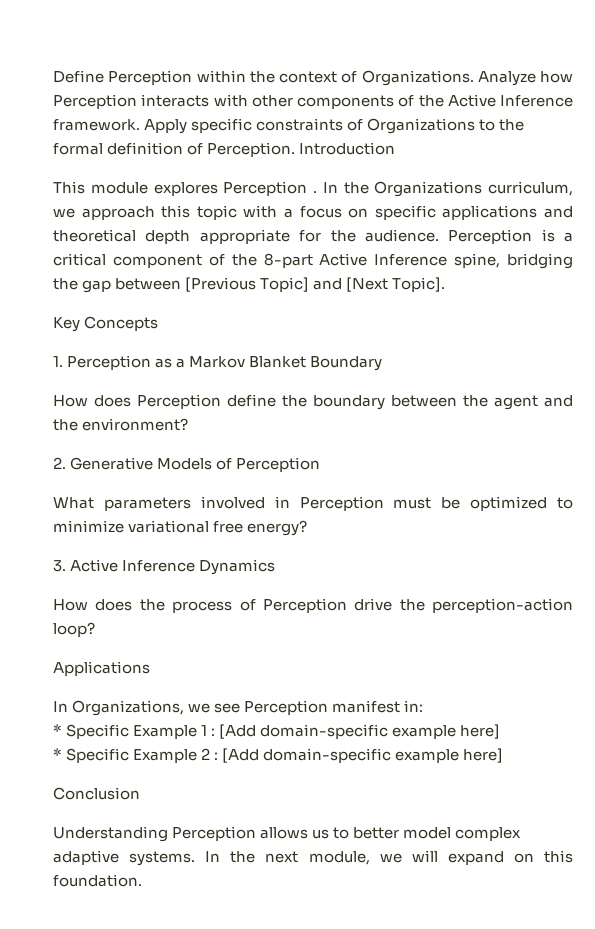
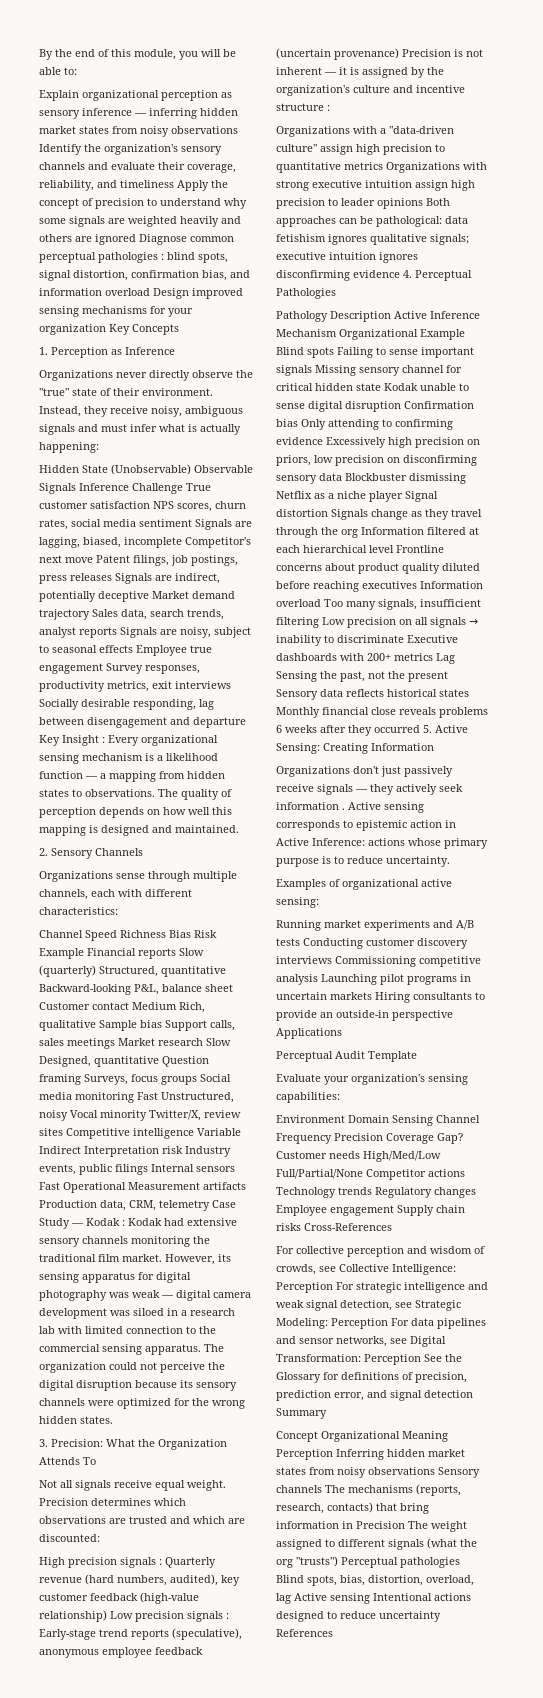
- Define Perception within the context of Organizations. Analyze how Perception interacts with other components of the Active Inference framework. Apply specific constraints of Organizations to the formal definition of Perception. Introduction
- This module explores Perception . In the Organizations curriculum, we approach this topic with a focus on specific applications and theoretical depth appropriate for the audience. Perception is a critical component of the 8-part Active Inference spine, bridging the gap between [Previous Topic] and [Next Topic].
- Key Concepts
+ By the end of this module, you will be able to:
+ Explain organizational perception as sensory inference — inferring hidden market states from noisy observations Identify the organization's sensory channels and evaluate their coverage, reliability, and timeliness Apply the concept of precision to understand why some signals are weighted heavily and others are ignored Diagnose common perceptual pathologies : blind spots, signal distortion, confirmation bias, and information overload Design improved sensing mechanisms for your organization Key Concepts
- 1. Perception as a Markov Blanket Boundary
- How does Perception define the boundary between the agent and the environment?
- 2. Generative Models of Perception
- What parameters involved in Perception must be optimized to minimize variational free energy?
- 3. Active Inference Dynamics
- How does the process of Perception drive the perception-action loop?
- Applications
- In Organizations, we see Perception manifest in:
- * Specific Example 1 : [Add domain-specific example here]
- * Specific Example 2 : [Add domain-specific example here]
- Conclusion
- Understanding Perception allows us to better model complex adaptive systems. In the next module, we will expand on this foundation.
+ 1. Perception as Inference
+ Organizations never directly observe the "true" state of their environment. Instead, they receive noisy, ambiguous signals and must infer what is actually happening:
+ Hidden State (Unobservable) Observable Signals Inference Challenge True customer satisfaction NPS scores, churn rates, social media sentiment Signals are lagging, biased, incomplete Competitor's next move Patent filings, job postings, press releases Signals are indirect, potentially deceptive Market demand trajectory Sales data, search trends, analyst reports Signals are noisy, subject to seasonal effects Employee true engagement Survey responses, productivity metrics, exit interviews Socially desirable responding, lag between disengagement and departure Key Insight : Every organizational sensing mechanism is a likelihood function — a mapping from hidden states to observations. The quality of perception depends on how well this mapping is designed and maintained.
+ 2. Sensory Channels
+ Organizations sense through multiple channels, each with different characteristics:
+ Channel Speed Richness Bias Risk Example Financial reports Slow (quarterly) Structured, quantitative Backward-looking P&L, balance sheet Customer contact Medium Rich, qualitative Sample bias Support calls, sales meetings Market research Slow Designed, quantitative Question framing Surveys, focus groups Social media monitoring Fast Unstructured, noisy Vocal minority Twitter/X, review sites Competitive intelligence Variable Indirect Interpretation risk Industry events, public filings Internal sensors Fast Operational Measurement artifacts Production data, CRM, telemetry Case Study — Kodak : Kodak had extensive sensory channels monitoring the traditional film market. However, its sensing apparatus for digital photography was weak — digital camera development was siloed in a research lab with limited connection to the commercial sensing apparatus. The organization could not perceive the digital disruption because its sensory channels were optimized for the wrong hidden states.
+ 3. Precision: What the Organization Attends To
+ Not all signals receive equal weight. Precision determines which observations are trusted and which are discounted:
+ High precision signals : Quarterly revenue (hard numbers, audited), key customer feedback (high-value relationship) Low precision signals : Early-stage trend reports (speculative), anonymous employee feedback (uncertain provenance) Precision is not inherent — it is assigned by the organization's culture and incentive structure :
+ Organizations with a "data-driven culture" assign high precision to quantitative metrics Organizations with strong executive intuition assign high precision to leader opinions Both approaches can be pathological: data fetishism ignores qualitative signals; executive intuition ignores disconfirming evidence 4. Perceptual Pathologies
+ Pathology Description Active Inference Mechanism Organizational Example Blind spots Failing to sense important signals Missing sensory channel for critical hidden state Kodak unable to sense digital disruption Confirmation bias Only attending to confirming evidence Excessively high precision on priors, low precision on disconfirming sensory data Blockbuster dismissing Netflix as a niche player Signal distortion Signals change as they travel through the org Information filtered at each hierarchical level Frontline concerns about product quality diluted before reaching executives Information overload Too many signals, insufficient filtering Low precision on all signals → inability to discriminate Executive dashboards with 200+ metrics Lag Sensing the past, not the present Sensory data reflects historical states Monthly financial close reveals problems 6 weeks after they occurred 5. Active Sensing: Creating Information
+ Organizations don't just passively receive signals — they actively seek information . Active sensing corresponds to epistemic action in Active Inference: actions whose primary purpose is to reduce uncertainty.
+ Examples of organizational active sensing:
+ Running market experiments and A/B tests Conducting customer discovery interviews Commissioning competitive analysis Launching pilot programs in uncertain markets Hiring consultants to provide an outside-in perspective Applications
+ Perceptual Audit Template
+ Evaluate your organization's sensing capabilities:
+ Environment Domain Sensing Channel Frequency Precision Coverage Gap? Customer needs High/Med/Low Full/Partial/None Competitor actions Technology trends Regulatory changes Employee engagement Supply chain risks Cross-References
+ For collective perception and wisdom of crowds, see Collective Intelligence: Perception For strategic intelligence and weak signal detection, see Strategic Modeling: Perception For data pipelines and sensor networks, see Digital Transformation: Perception See the Glossary for definitions of precision, prediction error, and signal detection Summary
+ Concept Organizational Meaning Perception Inferring hidden market states from noisy observations Sensory channels The mechanisms (reports, research, contacts) that bring information in Precision The weight assigned to different signals (what the org "trusts") Perceptual pathologies Blind spots, bias, distortion, overload, lag Active sensing Intentional actions designed to reduce uncertainty References

